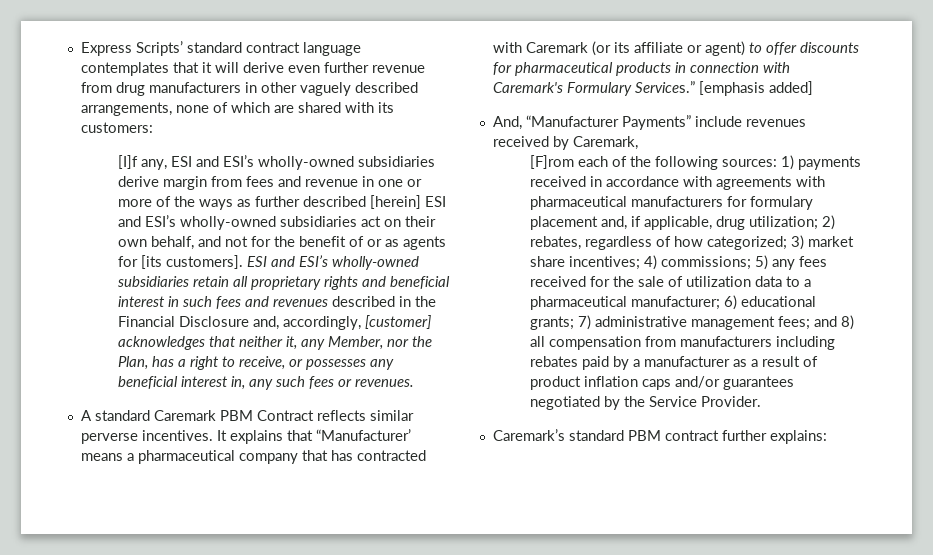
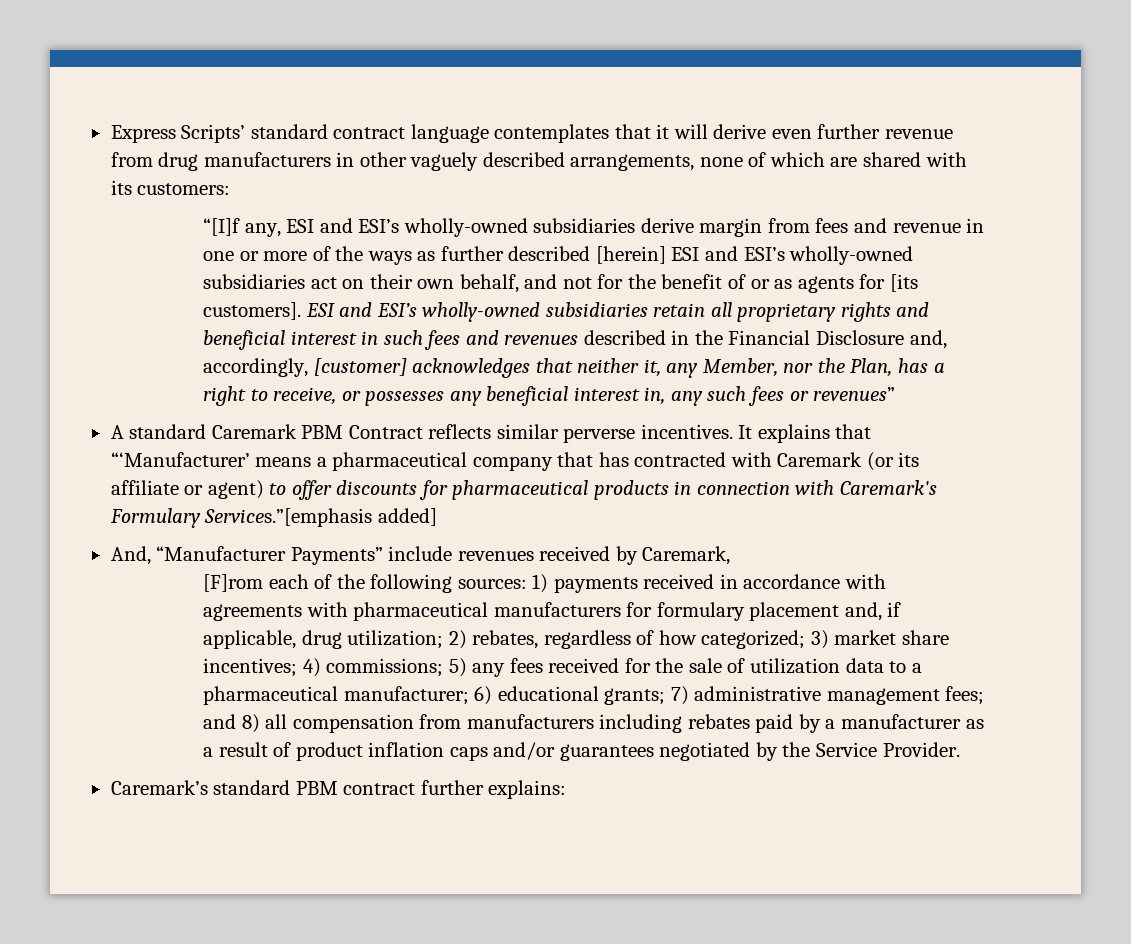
- [I]f any, ESI and ESI’s wholly-owned subsidiaries derive margin from fees and revenue in one or more of the ways as further described [herein] ESI and ESI’s wholly-owned subsidiaries act on their own behalf, and not for the benefit of or as agents for [its customers].
+ “[I]f any, ESI and ESI’s wholly-owned subsidiaries derive margin from fees and revenue in one or more of the ways as further described [herein] ESI and ESI’s wholly-owned subsidiaries act on their own behalf, and not for the benefit of or as agents for [its customers].
- ESI and ESI’s wholly-owned subsidiaries retain all proprietary rights and beneficial interest in such fees and revenues described in the Financial Disclosure and, accordingly, [customer] acknowledges that neither it, any Member, nor the Plan, has a right to receive, or possesses any beneficial interest in, any such fees or revenues.
+ ESI and ESI’s wholly-owned subsidiaries retain all proprietary rights and beneficial interest in such fees and revenues described in the Financial Disclosure and, accordingly, [customer] acknowledges that neither it, any Member, nor the Plan, has a right to receive, or possesses any beneficial interest in, any such fees or revenues”
- It explains that “Manufacturer’ means a pharmaceutical company that has contracted with Caremark (or its affiliate or agent) to offer discounts for pharmaceutical products in connection with Caremark's Formulary Services.” [emphasis added]
+ It explains that “‘Manufacturer’ means a pharmaceutical company that has contracted with Caremark (or its affiliate or agent) to offer discounts for pharmaceutical products in connection with Caremark's Formulary Services.”[emphasis added]

